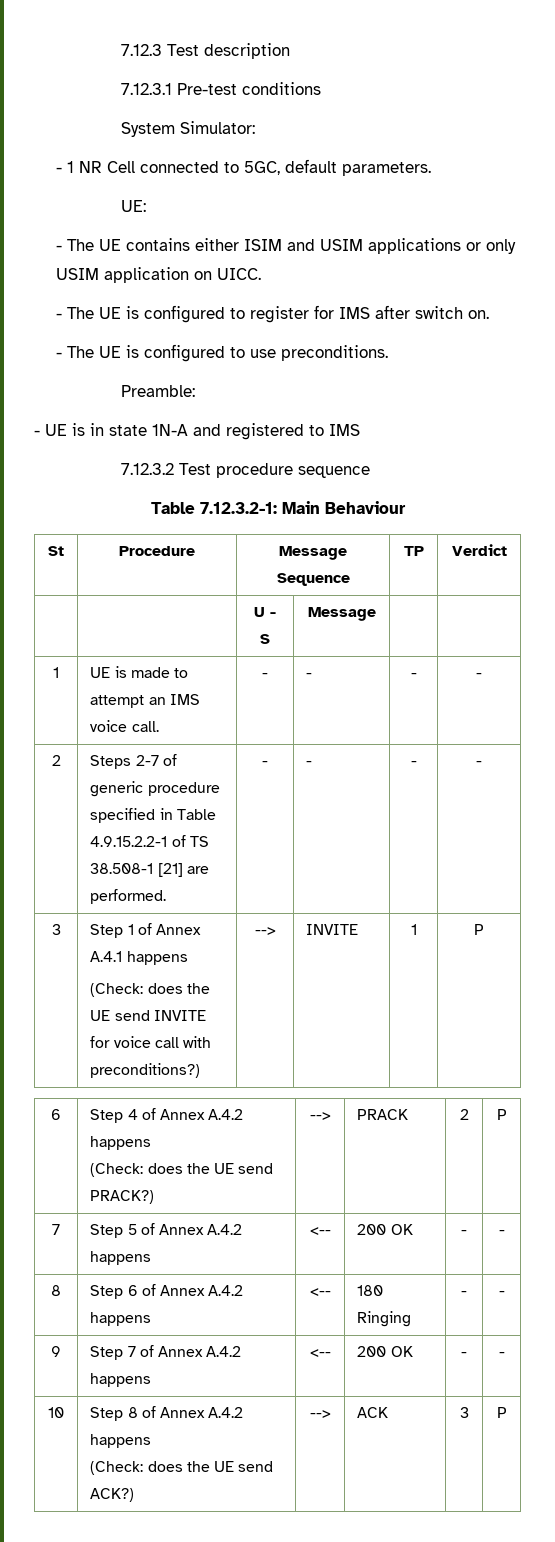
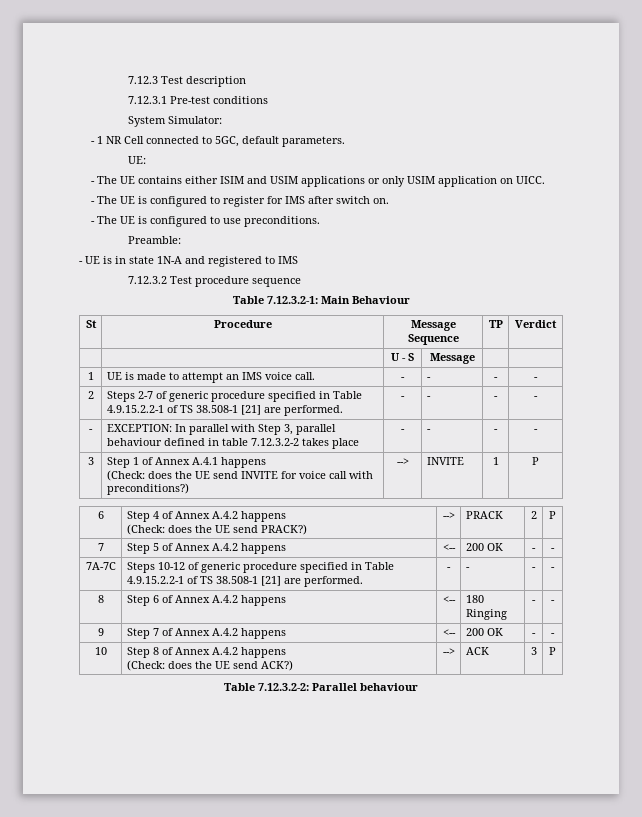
+ - | EXCEPTION: In parallel with Step 3, parallel behaviour defined in table 7.12.3.2-2 takes place | - | - | - | -
+ 7A-7C | Steps 10-12 of generic procedure specified in Table 4.9.15.2.2-1 of TS 38.508-1 [21] are performed. | - | - | - | -
+ Table 7.12.3.2-2: Parallel behaviour

